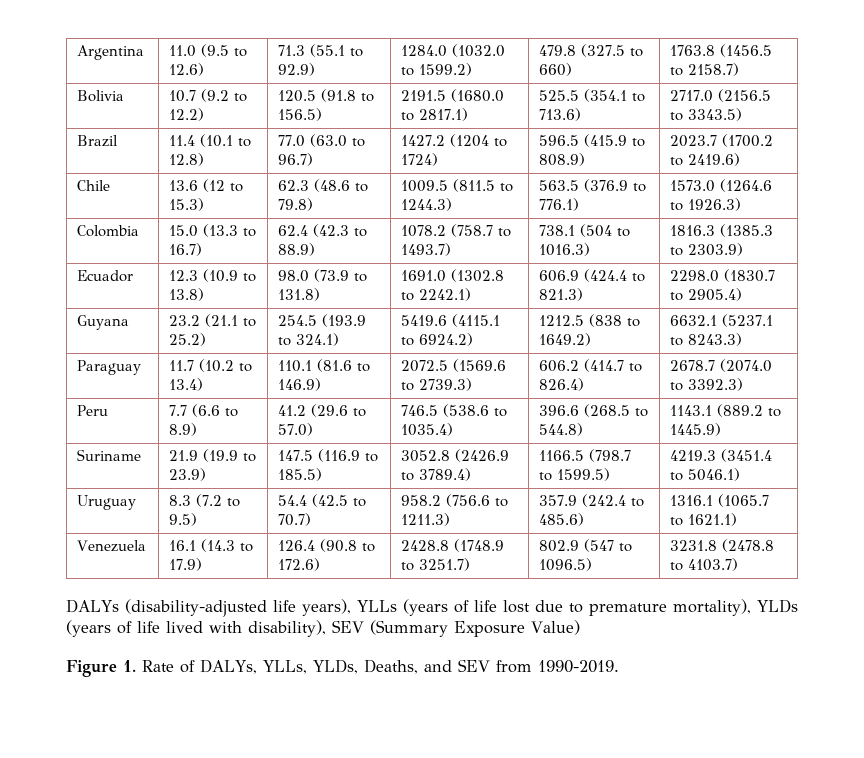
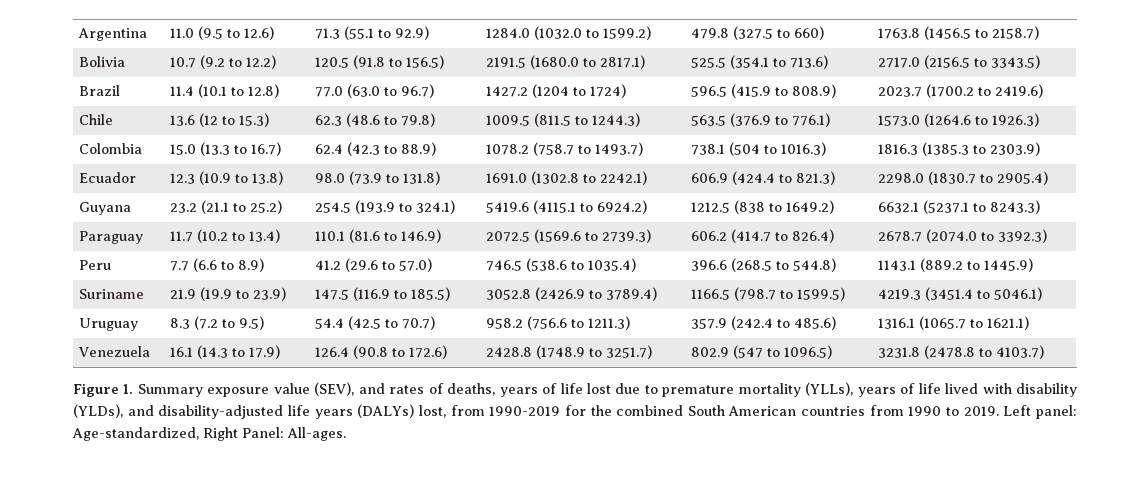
- DALYs (disability-adjusted life years), YLLs (years of life lost due to premature mortality), YLDs (years of life lived with disability), SEV (Summary Exposure Value)
- Figure 1. Rate of DALYs, YLLs, YLDs, Deaths, and SEV from 1990-2019.
+ Figure 1. Summary exposure value (SEV), and rates of deaths, years of life lost due to premature mortality (YLLs), years of life lived with disability (YLDs), and disability-adjusted life years (DALYs) lost, from 1990-2019 for the combined South American countries from 1990 to 2019. Left panel: Age-standardized, Right Panel: All-ages.

